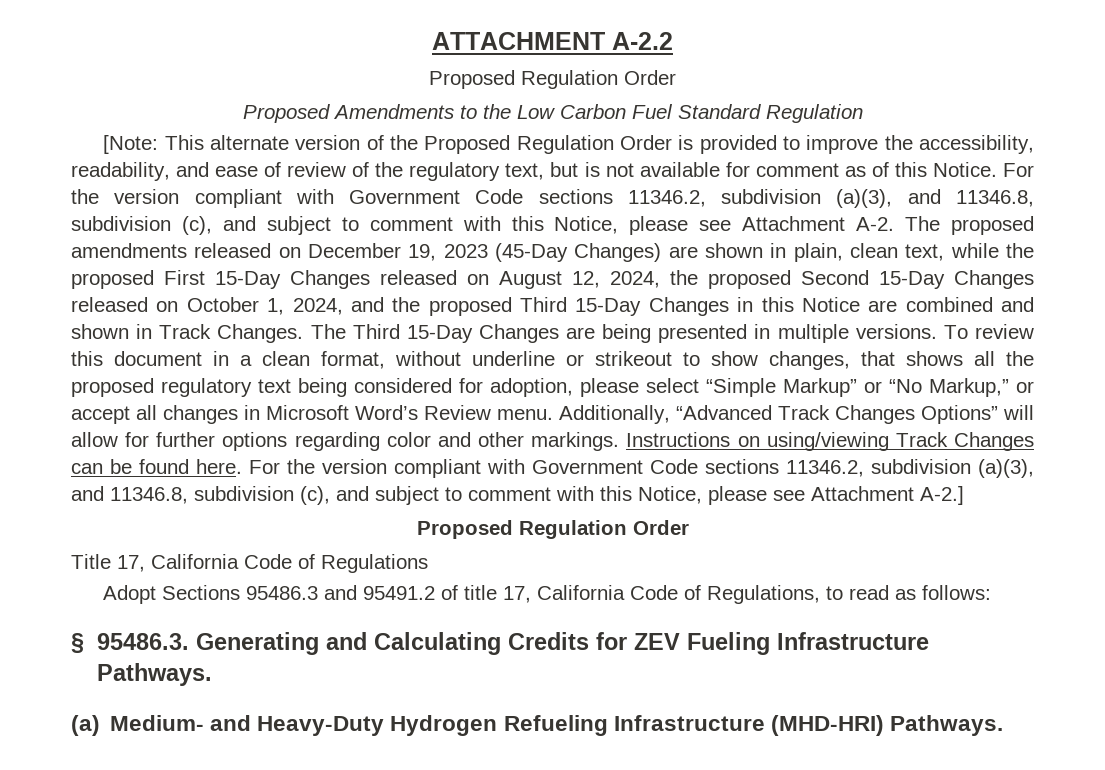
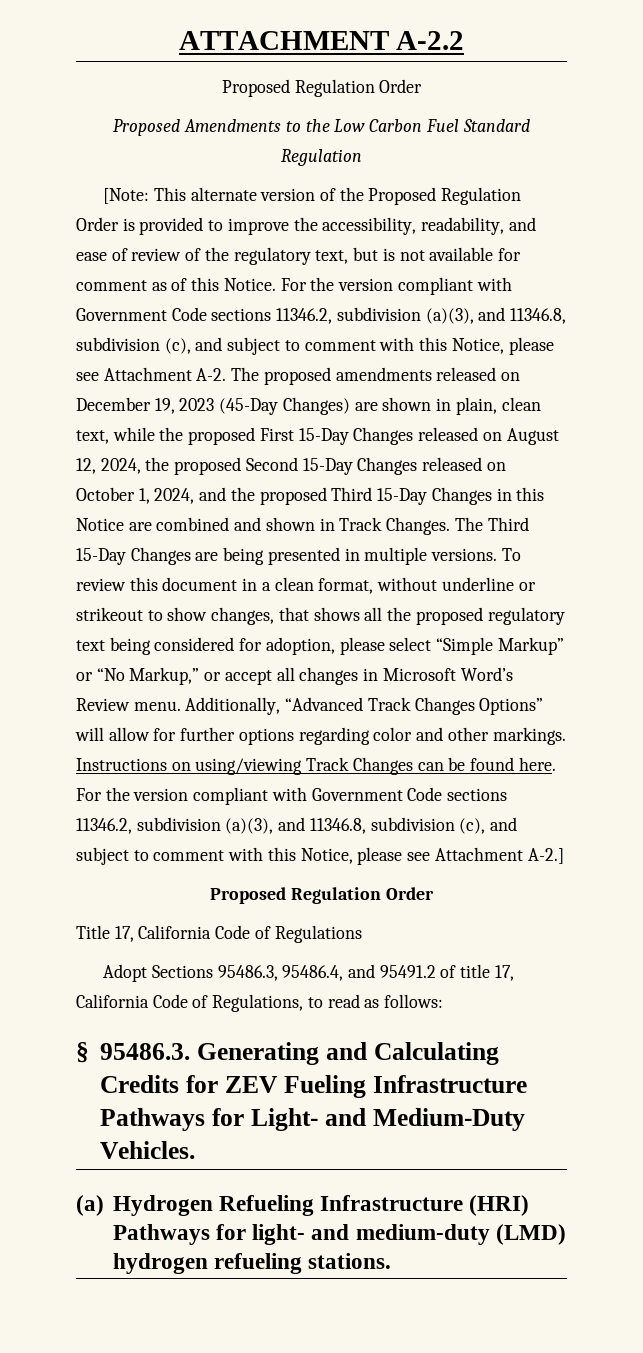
- Adopt Sections 95486.3 and 95491.2 of title 17, California Code of Regulations, to read as follows:
+ Adopt Sections 95486.3, 95486.4, and 95491.2 of title 17, California Code of Regulations, to read as follows:
- § 95486.3. Generating and Calculating Credits for ZEV Fueling Infrastructure Pathways.
- (a) Medium- and Heavy-Duty Hydrogen Refueling Infrastructure (MHD-HRI) Pathways.
+ § 95486.3. Generating and Calculating Credits for ZEV Fueling Infrastructure Pathways for Light- and Medium-Duty Vehicles.
+ (a) Hydrogen Refueling Infrastructure (HRI) Pathways for light- and medium-duty (LMD) hydrogen refueling stations.

